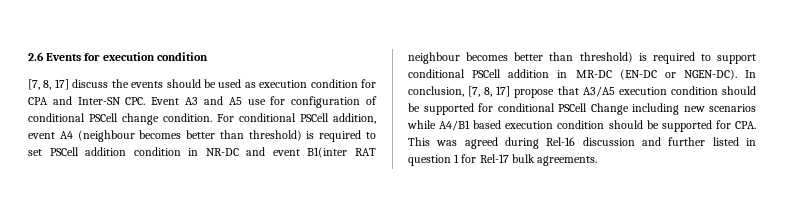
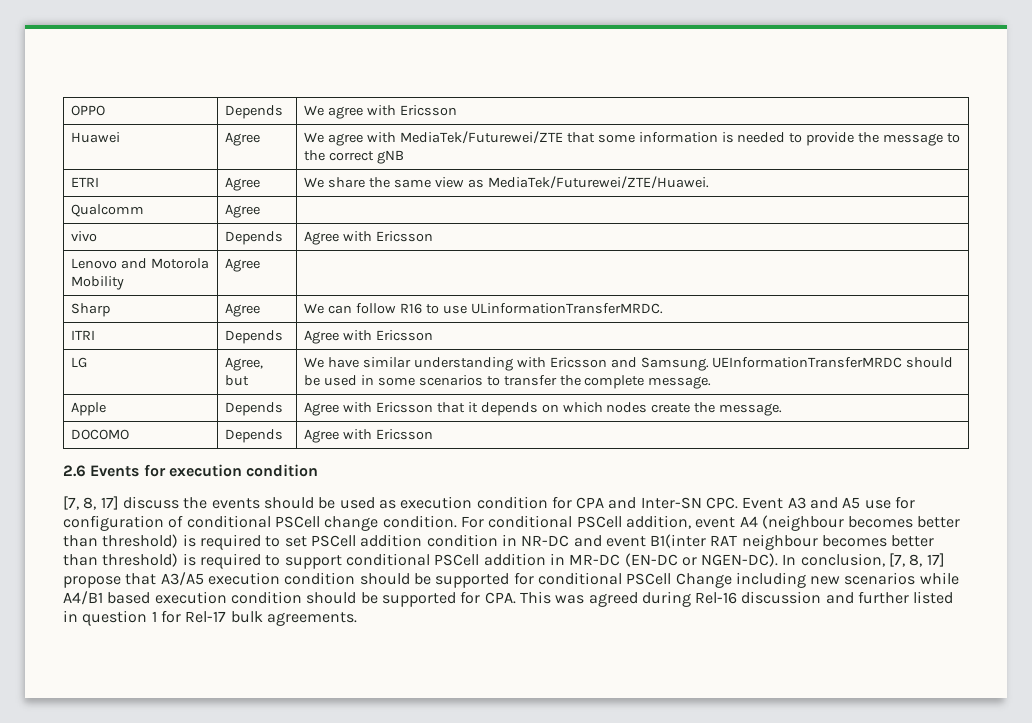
+ OPPO | Depends | We agree with Ericsson
+ Huawei | Agree | We agree with MediaTek/Futurewei/ZTE that some information is needed to provide the message to the correct gNB
+ ETRI | Agree | We share the same view as MediaTek/Futurewei/ZTE/Huawei.
+ Qualcomm | Agree |
+ vivo | Depends | Agree with Ericsson
+ Lenovo and Motorola Mobility | Agree |
+ Sharp | Agree | We can follow R16 to use ULinformationTransferMRDC.
+ ITRI | Depends | Agree with Ericsson
+ LG | Agree, but | We have similar understanding with Ericsson and Samsung. UEInformationTransferMRDC should be used in some scenarios to transfer the complete message.
+ Apple | Depends | Agree with Ericsson that it depends on which nodes create the message.
+ DOCOMO | Depends | Agree with Ericsson

